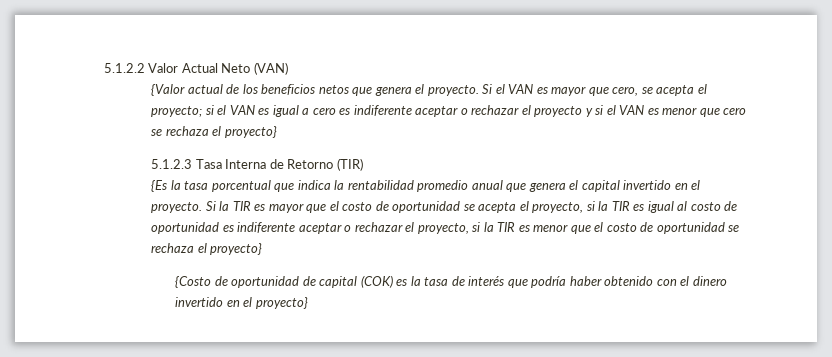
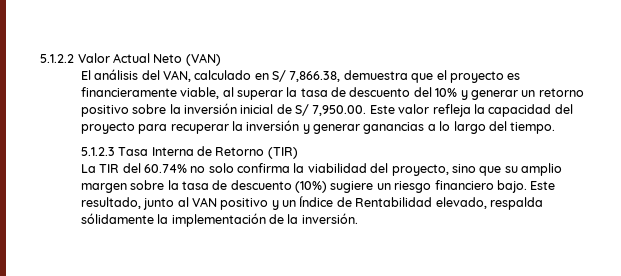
- {Valor actual de los beneficios netos que genera el proyecto. Si el VAN es mayor que cero, se acepta el proyecto; si el VAN es igual a cero es indiferente aceptar o rechazar el proyecto y si el VAN es menor que cero se rechaza el proyecto}
+ El análisis del VAN, calculado en S/ 7,866.38, demuestra que el proyecto es financieramente viable, al superar la tasa de descuento del 10% y generar un retorno positivo sobre la inversión inicial de S/ 7,950.00. Este valor refleja la capacidad del proyecto para recuperar la inversión y generar ganancias a lo largo del tiempo.
- {Es la tasa porcentual que indica la rentabilidad promedio anual que genera el capital invertido en el proyecto. Si la TIR es mayor que el costo de oportunidad se acepta el proyecto, si la TIR es igual al costo de oportunidad es indiferente aceptar o rechazar el proyecto, si la TIR es menor que el costo de oportunidad se rechaza el proyecto}
- {Costo de oportunidad de capital (COK) es la tasa de interés que podría haber obtenido con el dinero invertido en el proyecto}
+ La TIR del 60.74% no solo confirma la viabilidad del proyecto, sino que su amplio margen sobre la tasa de descuento (10%) sugiere un riesgo financiero bajo. Este resultado, junto al VAN positivo y un Índice de Rentabilidad elevado, respalda sólidamente la implementación de la inversión.

